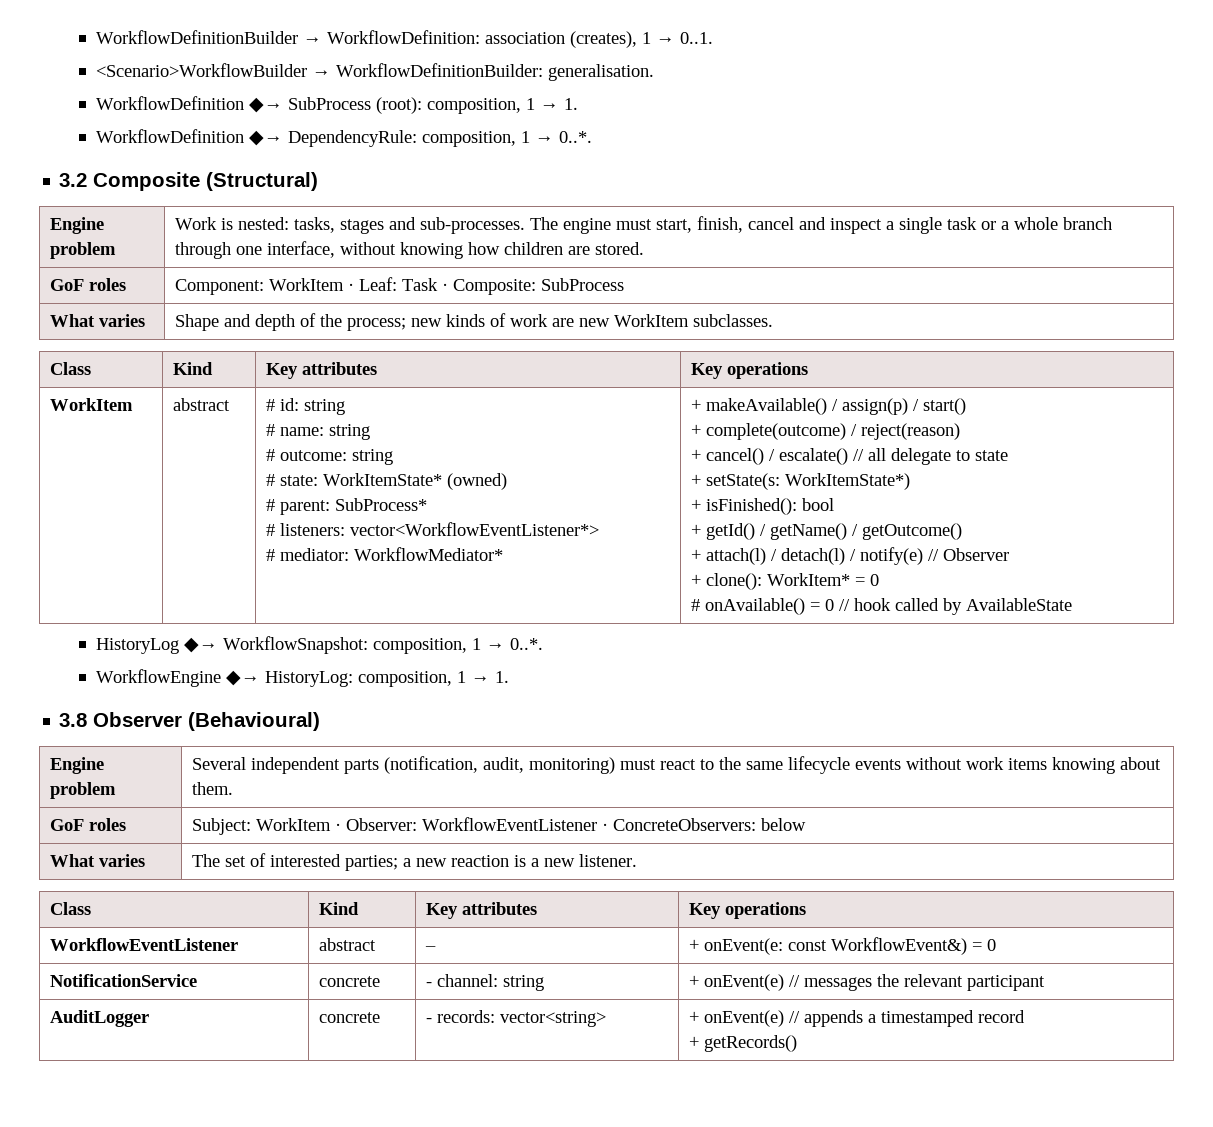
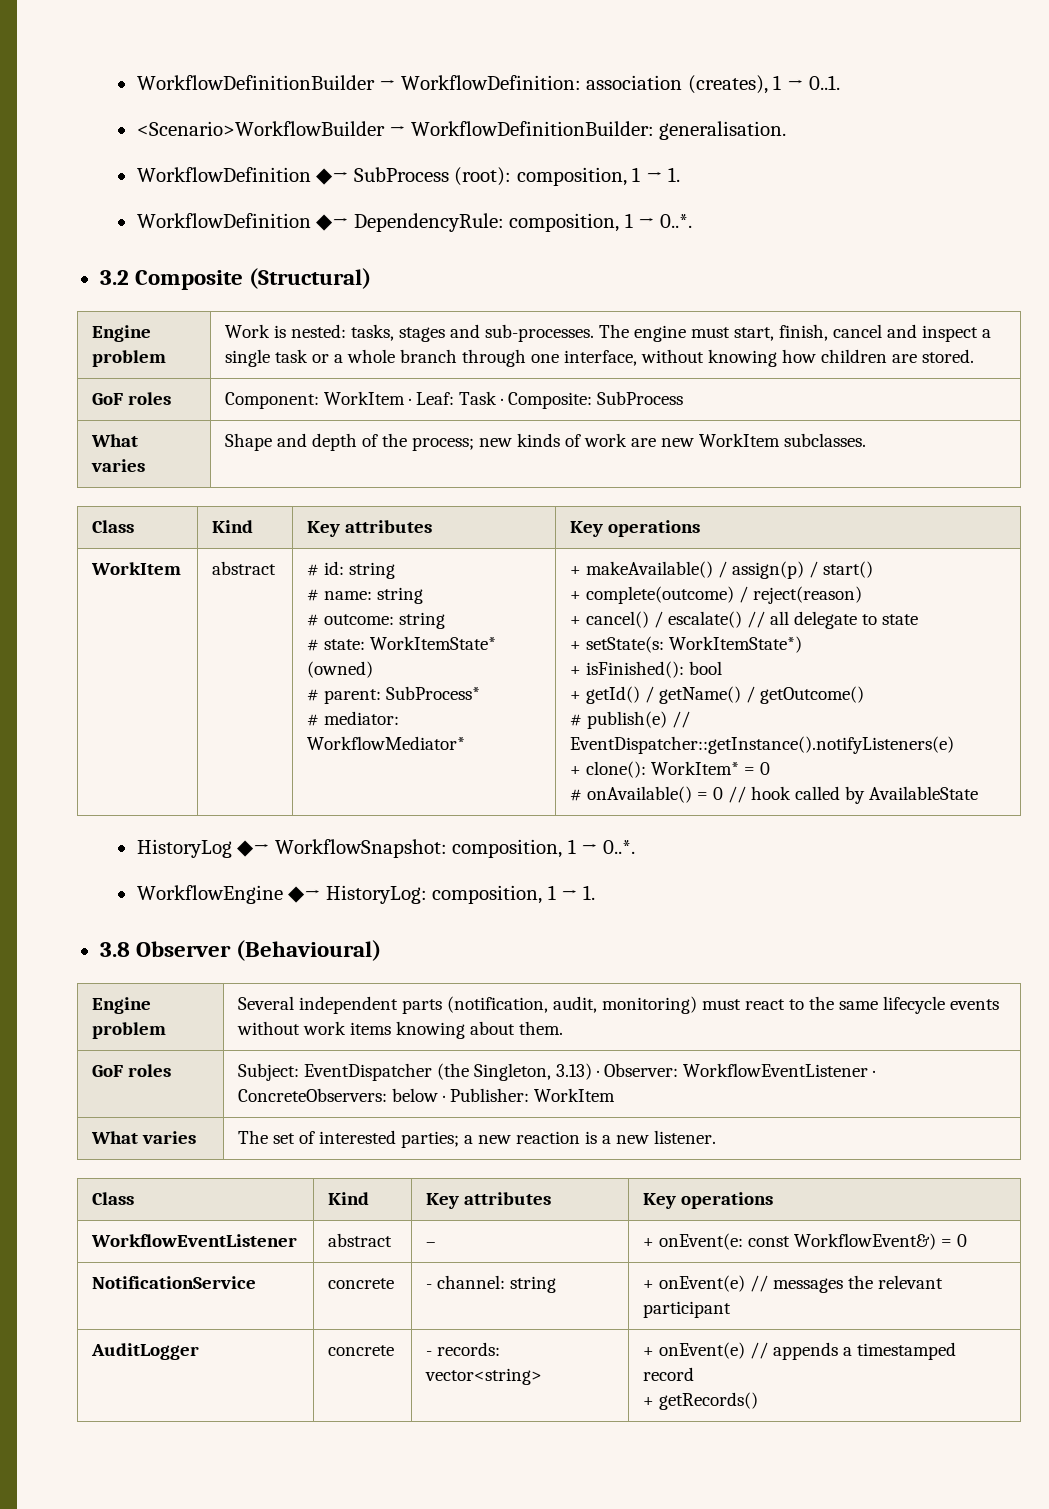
- # listeners: vector<WorkflowEventListener*>
- + attach(l) / detach(l) / notify(e) // Observer
+ # publish(e) // EventDispatcher::getInstance().notifyListeners(e)
- GoF roles | Subject: WorkItem · Observer: WorkflowEventListener · ConcreteObservers: below
+ GoF roles | Subject: EventDispatcher (the Singleton, 3.13) · Observer: WorkflowEventListener · ConcreteObservers: below · Publisher: WorkItem

